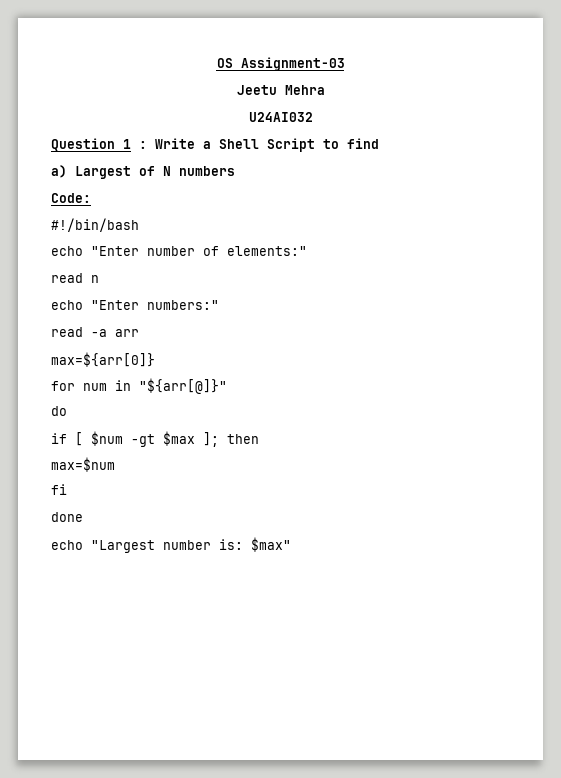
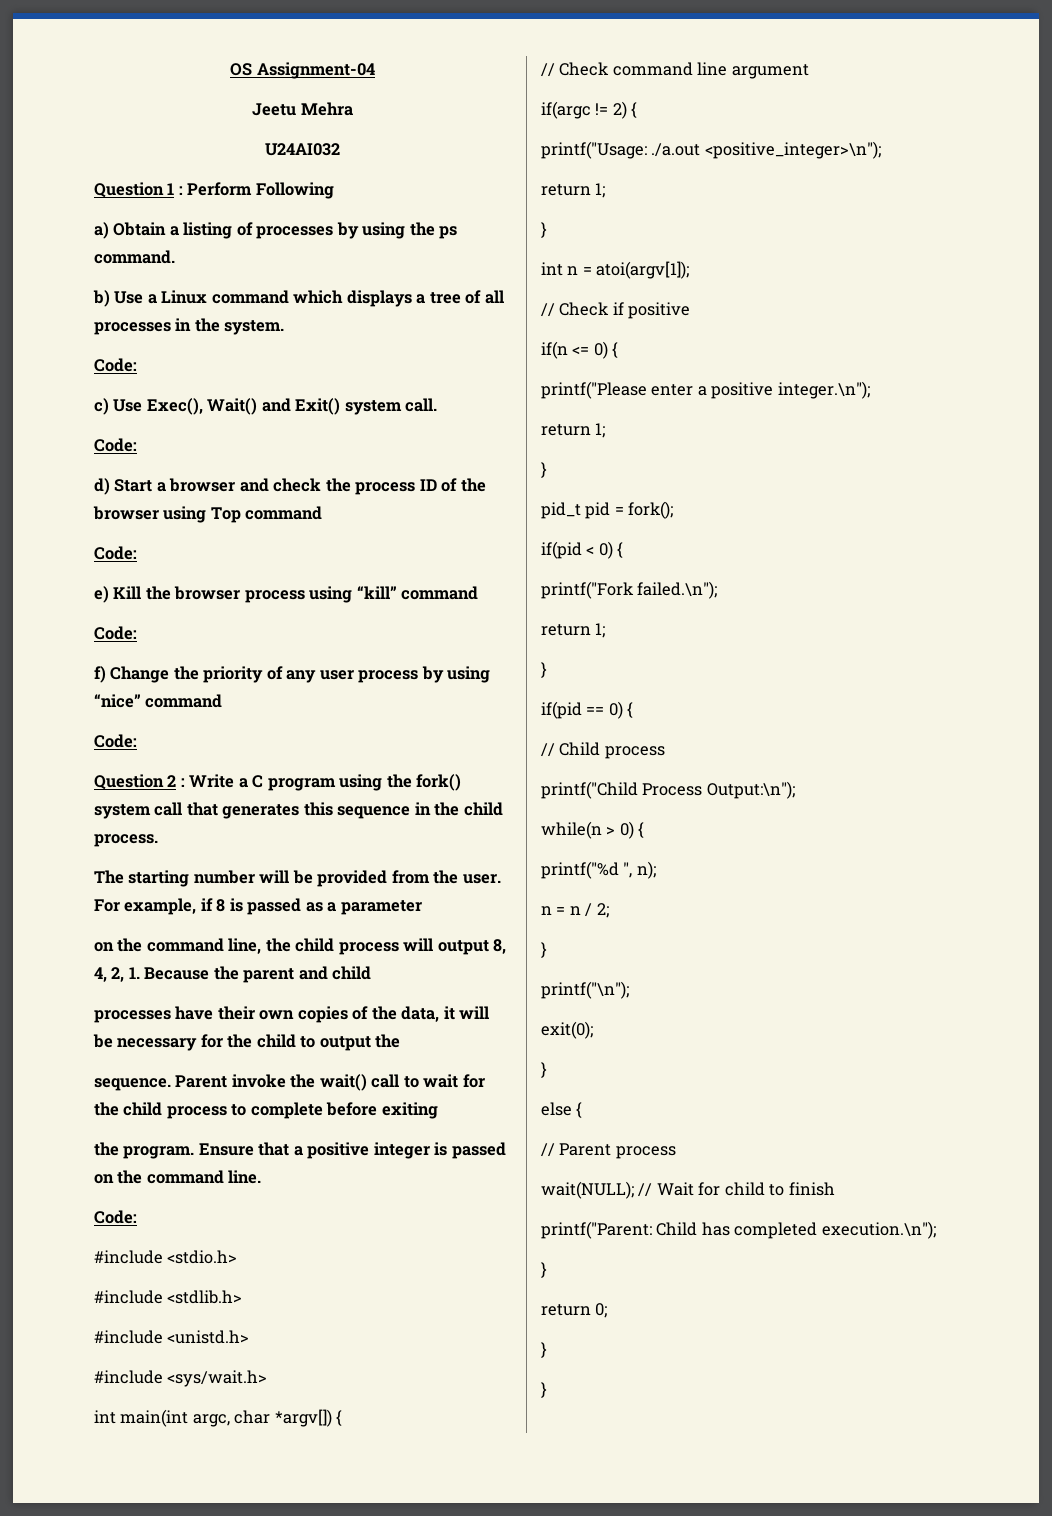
- OS Assignment-03
+ OS Assignment-04
- Question 1 : Write a Shell Script to find
- a) Largest of N numbers
+ Question 1 : Perform Following
+ a) Obtain a listing of processes by using the ps command.
+ b) Use a Linux command which displays a tree of all processes in the system.
  Code:
- #!/bin/bash
- echo "Enter number of elements:"
- read n
- echo "Enter numbers:"
- read -a arr
- max=${arr[0]}
- for num in "${arr[@]}"
- do
- if [ $num -gt $max ]; then
- max=$num
- fi
- done
- echo "Largest number is: $max"
+ c) Use Exec(), Wait() and Exit() system call.
+ Code:
+ d) Start a browser and check the process ID of the browser using Top command
+ Code:
+ e) Kill the browser process using “kill” command
+ Code:
+ f) Change the priority of any user process by using “nice” command
+ Code:
+ Question 2 : Write a C program using the fork() system call that generates this sequence in the child process.
+ The starting number will be provided from the user. For example, if 8 is passed as a parameter
+ on the command line, the child process will output 8, 4, 2, 1. Because the parent and child
+ processes have their own copies of the data, it will be necessary for the child to output the
+ sequence. Parent invoke the wait() call to wait for the child process to complete before exiting
+ the program. Ensure that a positive integer is passed on the command line.
+ Code:
+ #include <stdio.h>
+ #include <stdlib.h>
+ #include <unistd.h>
+ #include <sys/wait.h>
+ int main(int argc, char *argv[]) {
+ // Check command line argument
+ if(argc != 2) {
+ printf("Usage: ./a.out <positive_integer>\n");
+ return 1;
+ }
+ int n = atoi(argv[1]);
+ // Check if positive
+ if(n <= 0) {
+ printf("Please enter a positive integer.\n");
+ return 1;
+ }
+ pid_t pid = fork();
+ if(pid < 0) {
+ printf("Fork failed.\n");
+ return 1;
+ }
+ if(pid == 0) {
+ // Child process
+ printf("Child Process Output:\n");
+ while(n > 0) {
+ printf("%d ", n);
+ n = n / 2;
+ }
+ printf("\n");
+ exit(0);
+ }
+ else {
+ // Parent process
+ wait(NULL); // Wait for child to finish
+ printf("Parent: Child has completed execution.\n");
+ }
+ return 0;
+ }
+ }

